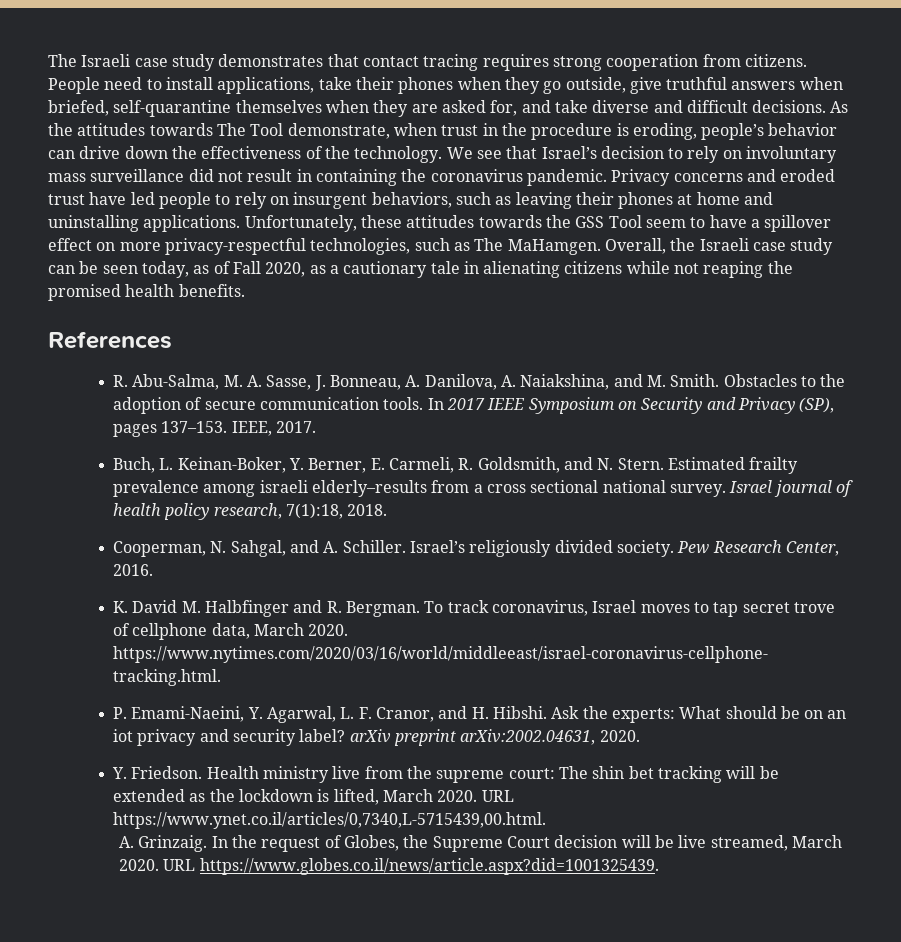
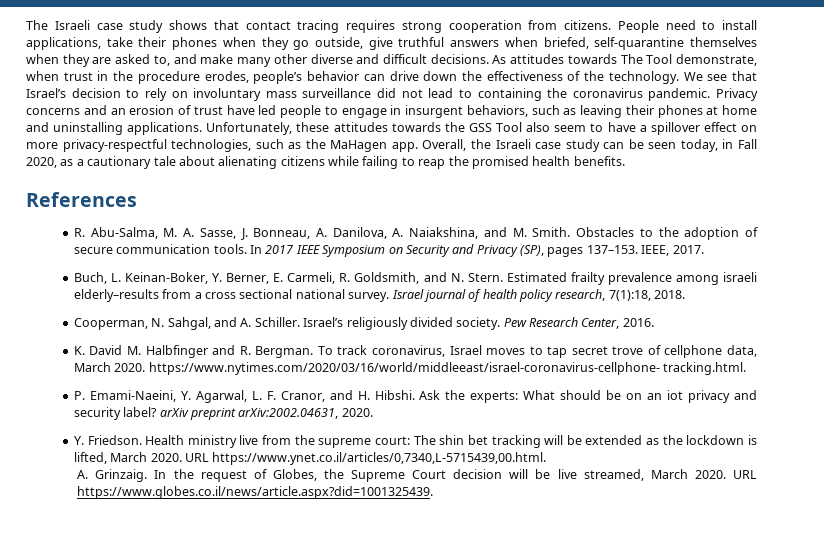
- The Israeli case study demonstrates that contact tracing requires strong cooperation from citizens.
+ The Israeli case study shows that contact tracing requires strong cooperation from citizens.
- People need to install applications, take their phones when they go outside, give truthful answers when briefed, self-quarantine themselves when they are asked for, and take diverse and difficult decisions.
+ People need to install applications, take their phones when they go outside, give truthful answers when briefed, self-quarantine themselves when they are asked to, and make many other diverse and difficult decisions.
- As the attitudes towards The Tool demonstrate, when trust in the procedure is eroding, people’s behavior can drive down the effectiveness of the technology.
+ As attitudes towards The Tool demonstrate, when trust in the procedure erodes, people’s behavior can drive down the effectiveness of the technology.
- We see that Israel’s decision to rely on involuntary mass surveillance did not result in containing the coronavirus pandemic.
+ We see that Israel’s decision to rely on involuntary mass surveillance did not lead to containing the coronavirus pandemic.
- Privacy concerns and eroded trust have led people to rely on insurgent behaviors, such as leaving their phones at home and uninstalling applications.
+ Privacy concerns and an erosion of trust have led people to engage in insurgent behaviors, such as leaving their phones at home and uninstalling applications.
- Unfortunately, these attitudes towards the GSS Tool seem to have a spillover effect on more privacy-respectful technologies, such as The MaHamgen.
+ Unfortunately, these attitudes towards the GSS Tool also seem to have a spillover effect on more privacy-respectful technologies, such as the MaHagen app.
- Overall, the Israeli case study can be seen today, as of Fall 2020, as a cautionary tale in alienating citizens while not reaping the promised health benefits.
+ Overall, the Israeli case study can be seen today, in Fall 2020, as a cautionary tale about alienating citizens while failing to reap the promised health benefits.

